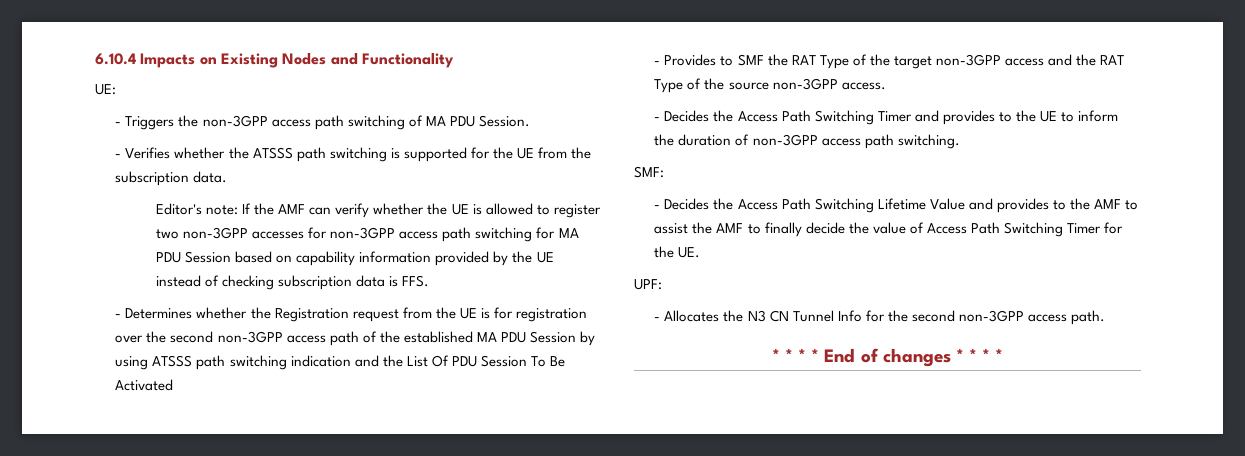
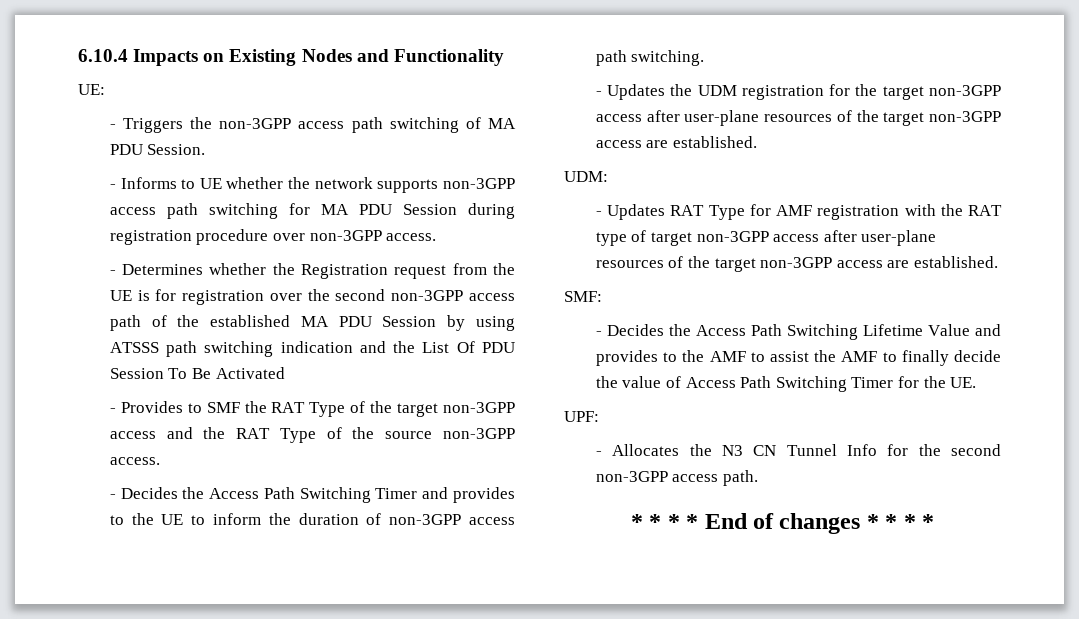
- - Verifies whether the ATSSS path switching is supported for the UE from the subscription data.
- Editor's note: If the AMF can verify whether the UE is allowed to register two non-3GPP accesses for non-3GPP access path switching for MA PDU Session based on capability information provided by the UE instead of checking subscription data is FFS.
+ - Informs to UE whether the network supports non-3GPP access path switching for MA PDU Session during registration procedure over non-3GPP access.
+ - Updates the UDM registration for the target non-3GPP access after user-plane resources of the target non-3GPP access are established.
+ UDM:
+ - Updates RAT Type for AMF registration with the RAT type of target non-3GPP access after user-plane resources of the target non-3GPP access are established.

